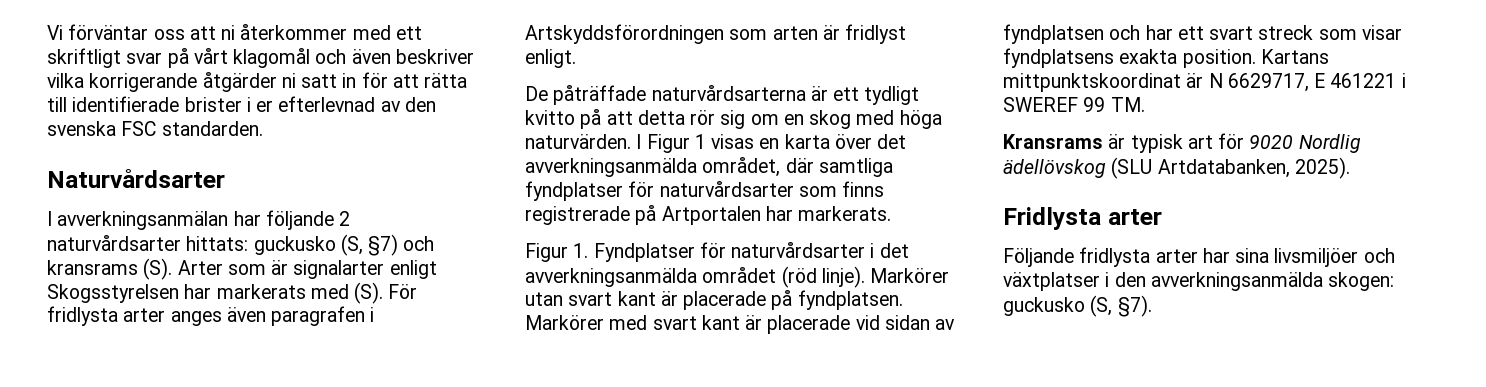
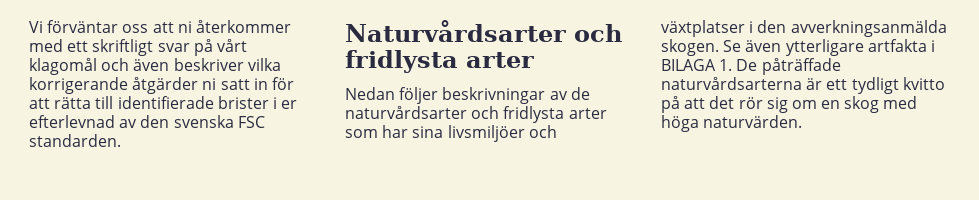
- Naturvårdsarter
- I avverkningsanmälan har följande 2 naturvårdsarter hittats: guckusko (S, §7) och kransrams (S). Arter som är signalarter enligt Skogsstyrelsen har markerats med (S). För fridlysta arter anges även paragrafen i Artskyddsförordningen som arten är fridlyst enligt.
- De påträffade naturvårdsarterna är ett tydligt kvitto på att detta rör sig om en skog med höga naturvärden. I Figur 1 visas en karta över det avverkningsanmälda området, där samtliga fyndplatser för naturvårdsarter som finns registrerade på Artportalen har markerats.
- Figur 1. Fyndplatser för naturvårdsarter i det avverkningsanmälda området (röd linje). Markörer utan svart kant är placerade på fyndplatsen. Markörer med svart kant är placerade vid sidan av fyndplatsen och har ett svart streck som visar fyndplatsens exakta position. Kartans mittpunktskoordinat är N 6629717, E 461221 i SWEREF 99 TM.
- Kransrams är typisk art för 9020 Nordlig ädellövskog (SLU Artdatabanken, 2025).
- Fridlysta arter
- Följande fridlysta arter har sina livsmiljöer och växtplatser i den avverkningsanmälda skogen: guckusko (S, §7).
+ Naturvårdsarter och fridlysta arter
+ Nedan följer beskrivningar av de naturvårdsarter och fridlysta arter som har sina livsmiljöer och växtplatser i den avverkningsanmälda skogen. Se även ytterligare artfakta i BILAGA 1. De påträffade naturvårdsarterna är ett tydligt kvitto på att det rör sig om en skog med höga naturvärden.

